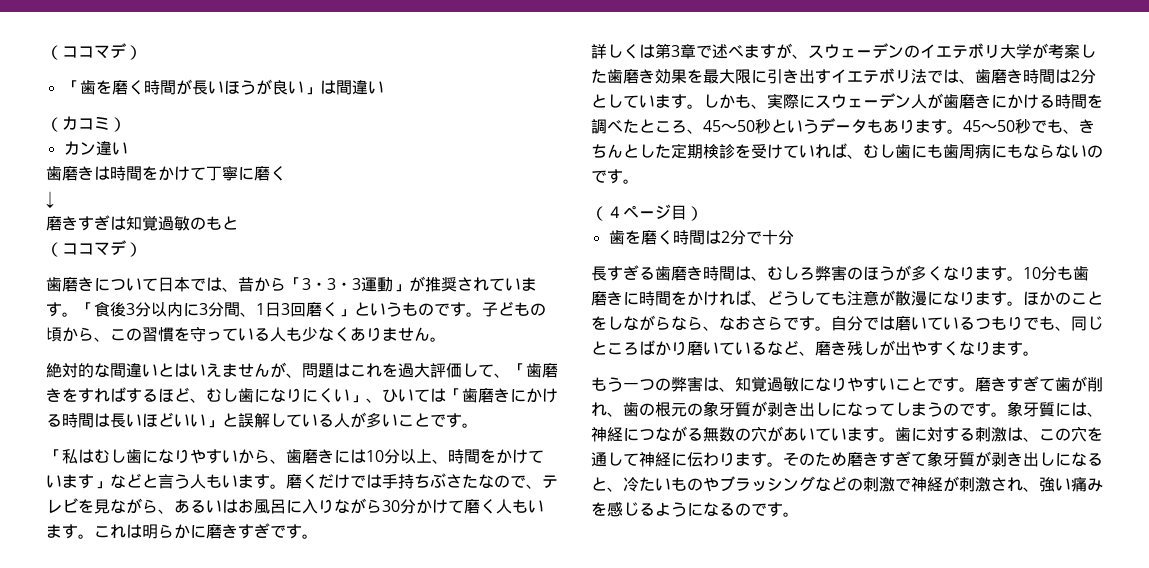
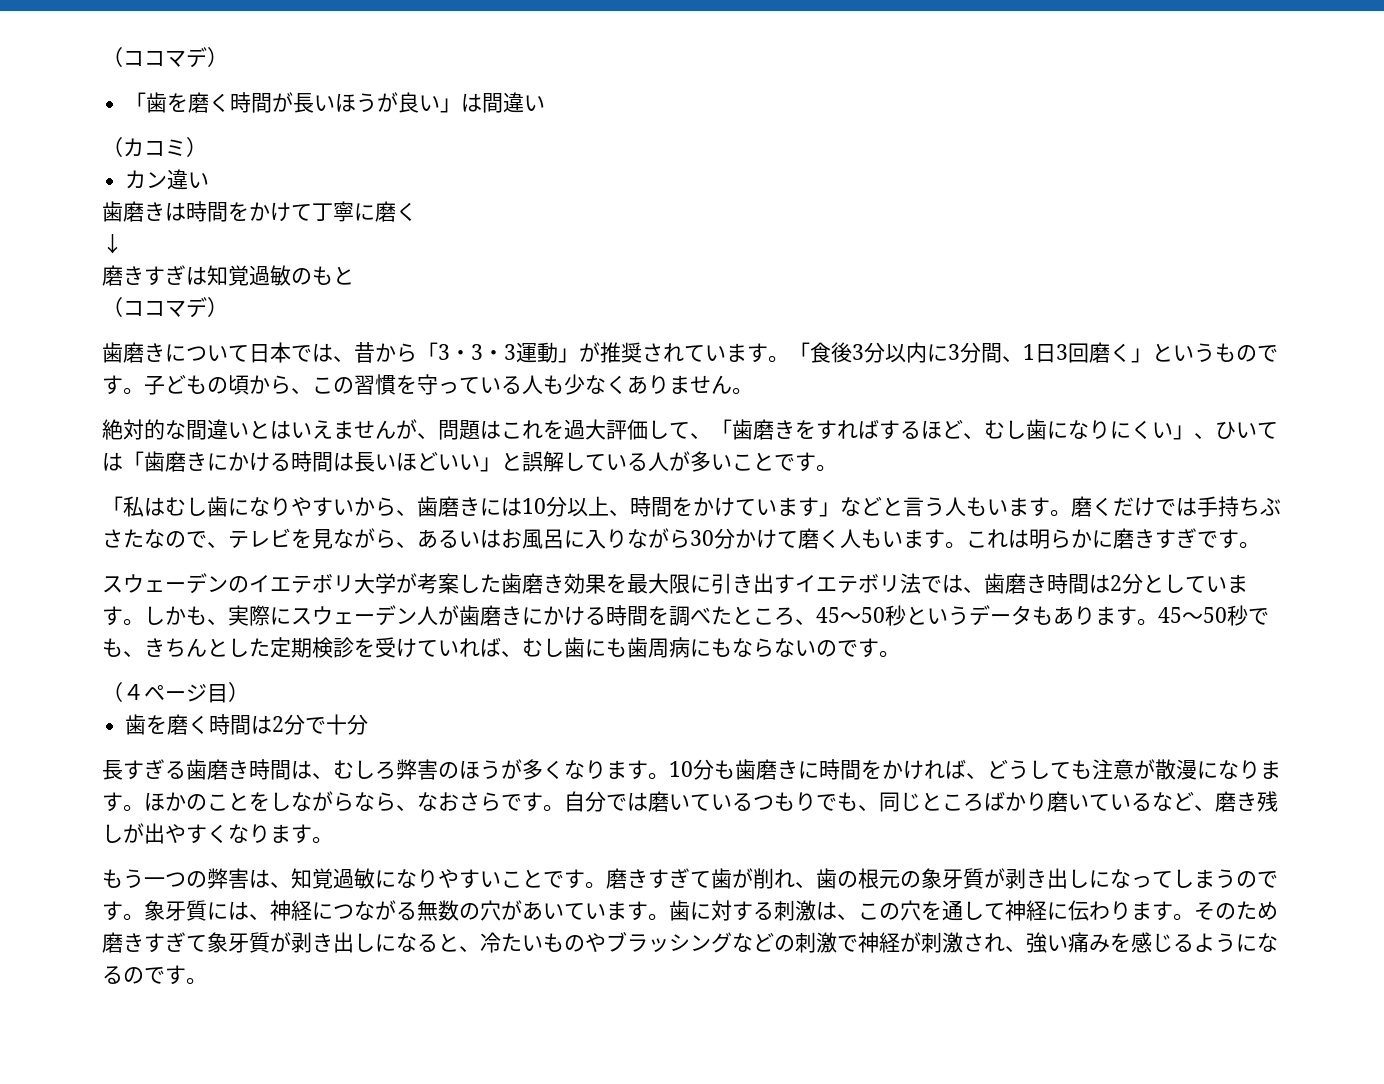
- 詳しくは第3章で述べますが、スウェーデンのイエテボリ大学が考案した歯磨き効果を最大限に引き出すイエテボリ法では、歯磨き時間は2分としています。
+ スウェーデンのイエテボリ大学が考案した歯磨き効果を最大限に引き出すイエテボリ法では、歯磨き時間は2分としています。

